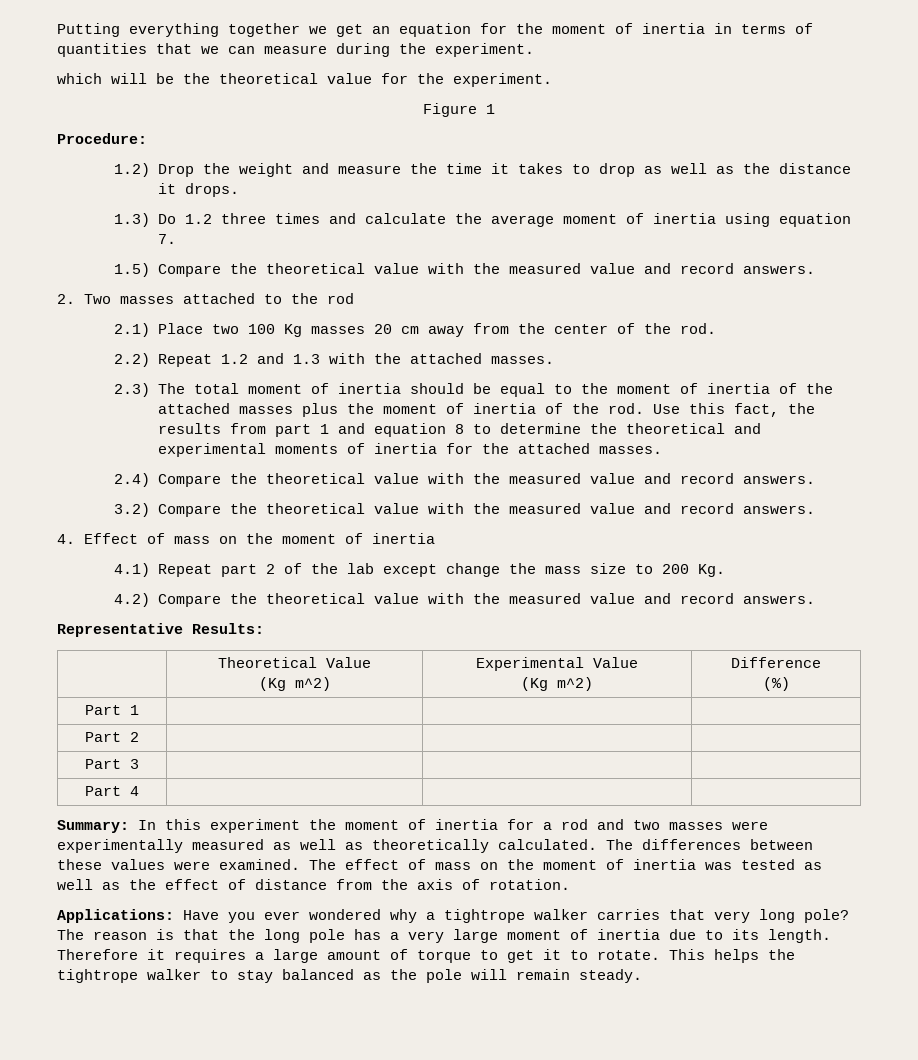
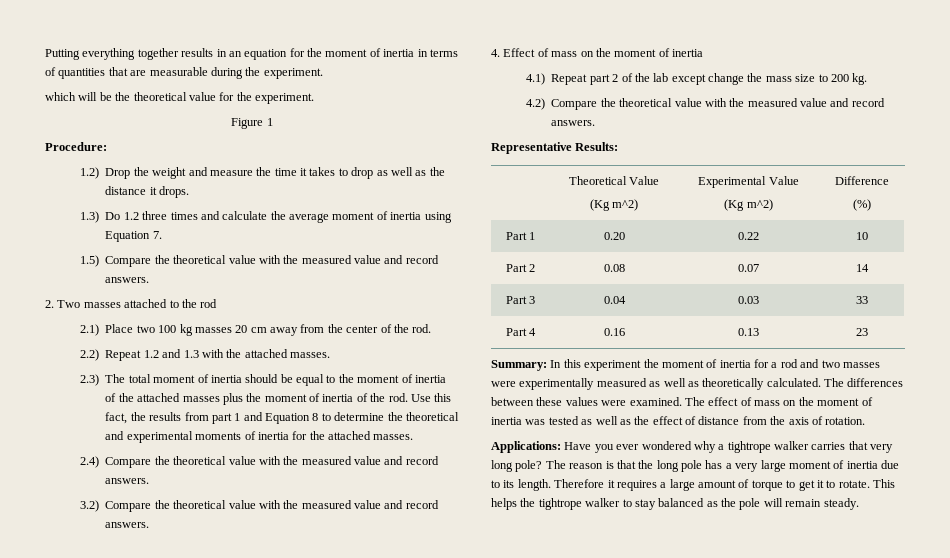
- Putting everything together we get an equation for the moment of inertia in terms of quantities that we can measure during the experiment.
+ Putting everything together results in an equation for the moment of inertia in terms of quantities that are measurable during the experiment.
- 1.3) Do 1.2 three times and calculate the average moment of inertia using equation 7.
+ 1.3) Do 1.2 three times and calculate the average moment of inertia using Equation 7.
- 2.1) Place two 100 Kg masses 20 cm away from the center of the rod.
+ 2.1) Place two 100 kg masses 20 cm away from the center of the rod.
- Use this fact, the results from part 1 and equation 8 to determine the theoretical and experimental moments of inertia for the attached masses.
+ Use this fact, the results from part 1 and Equation 8 to determine the theoretical and experimental moments of inertia for the attached masses.
- 4.1) Repeat part 2 of the lab except change the mass size to 200 Kg.
+ 4.1) Repeat part 2 of the lab except change the mass size to 200 kg.
- Part 1 | | |
+ Part 1 | 0.20 | 0.22 | 10
- Part 2 | | |
+ Part 2 | 0.08 | 0.07 | 14
- Part 3 | | |
+ Part 3 | 0.04 | 0.03 | 33
- Part 4 | | |
+ Part 4 | 0.16 | 0.13 | 23

